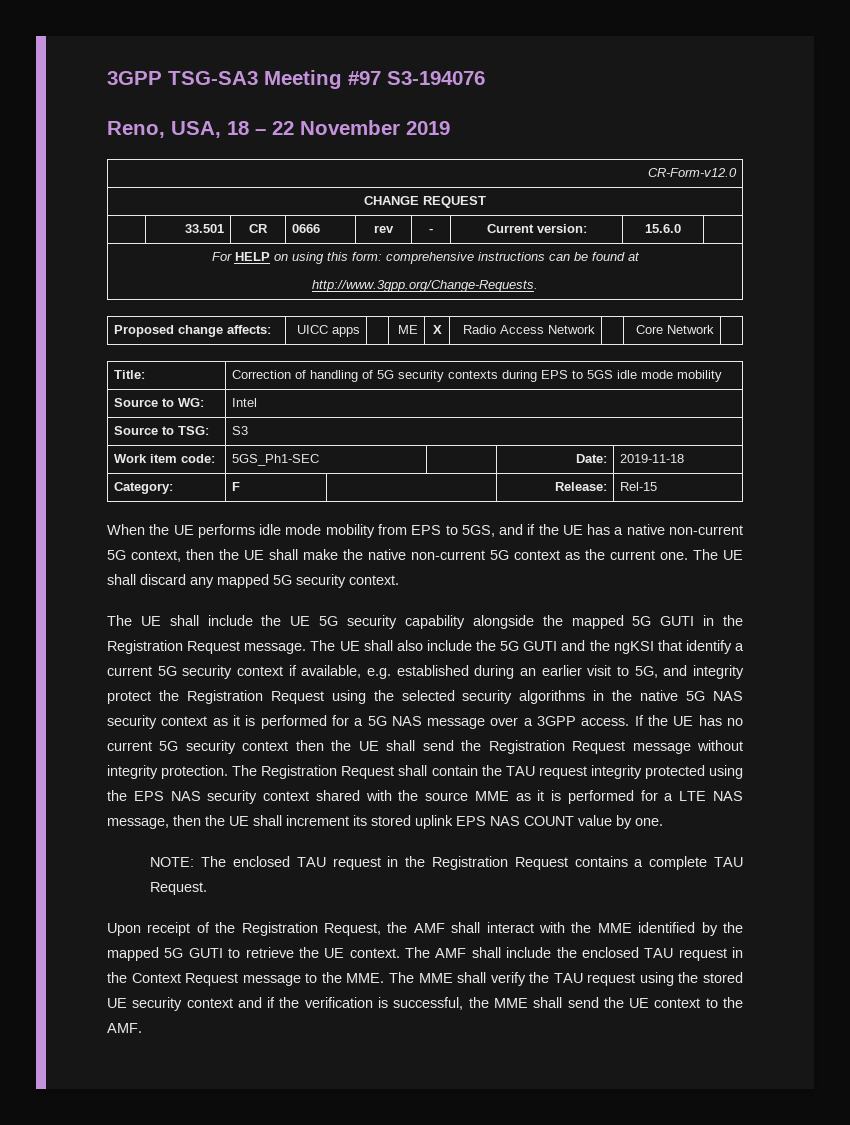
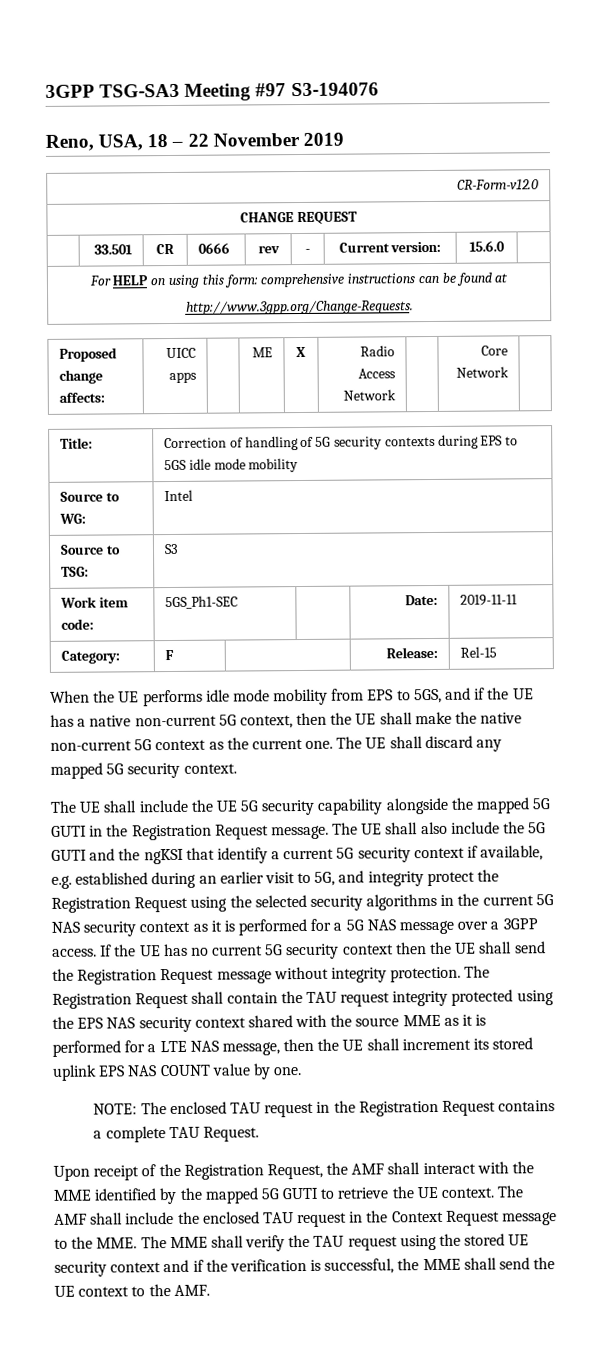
- Work item code: | 5GS_Ph1-SEC | | Date: | 2019-11-18
+ Work item code: | 5GS_Ph1-SEC | | Date: | 2019-11-11
- The UE shall also include the 5G GUTI and the ngKSI that identify a current 5G security context if available, e.g. established during an earlier visit to 5G, and integrity protect the Registration Request using the selected security algorithms in the native 5G NAS security context as it is performed for a 5G NAS message over a 3GPP access.
+ The UE shall also include the 5G GUTI and the ngKSI that identify a current 5G security context if available, e.g. established during an earlier visit to 5G, and integrity protect the Registration Request using the selected security algorithms in the current 5G NAS security context as it is performed for a 5G NAS message over a 3GPP access.

